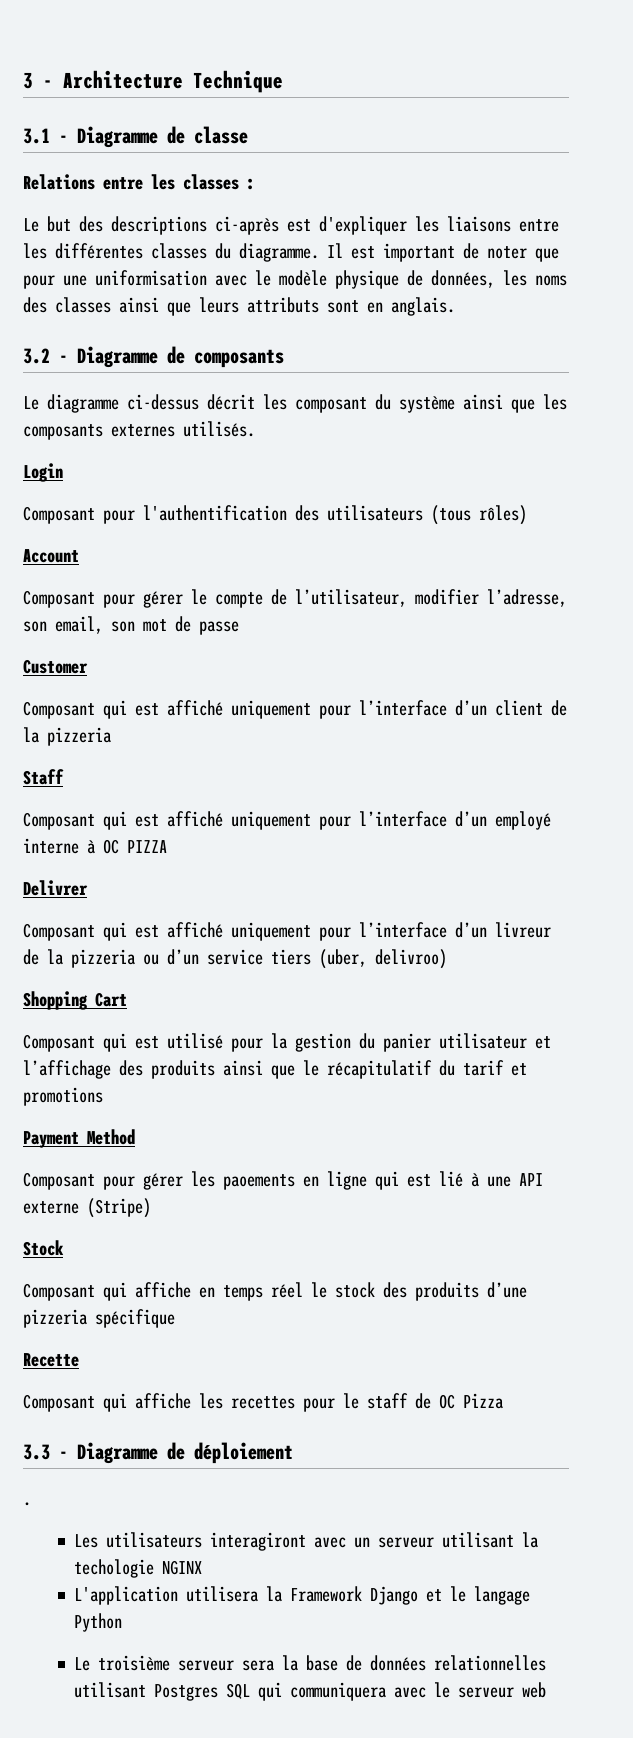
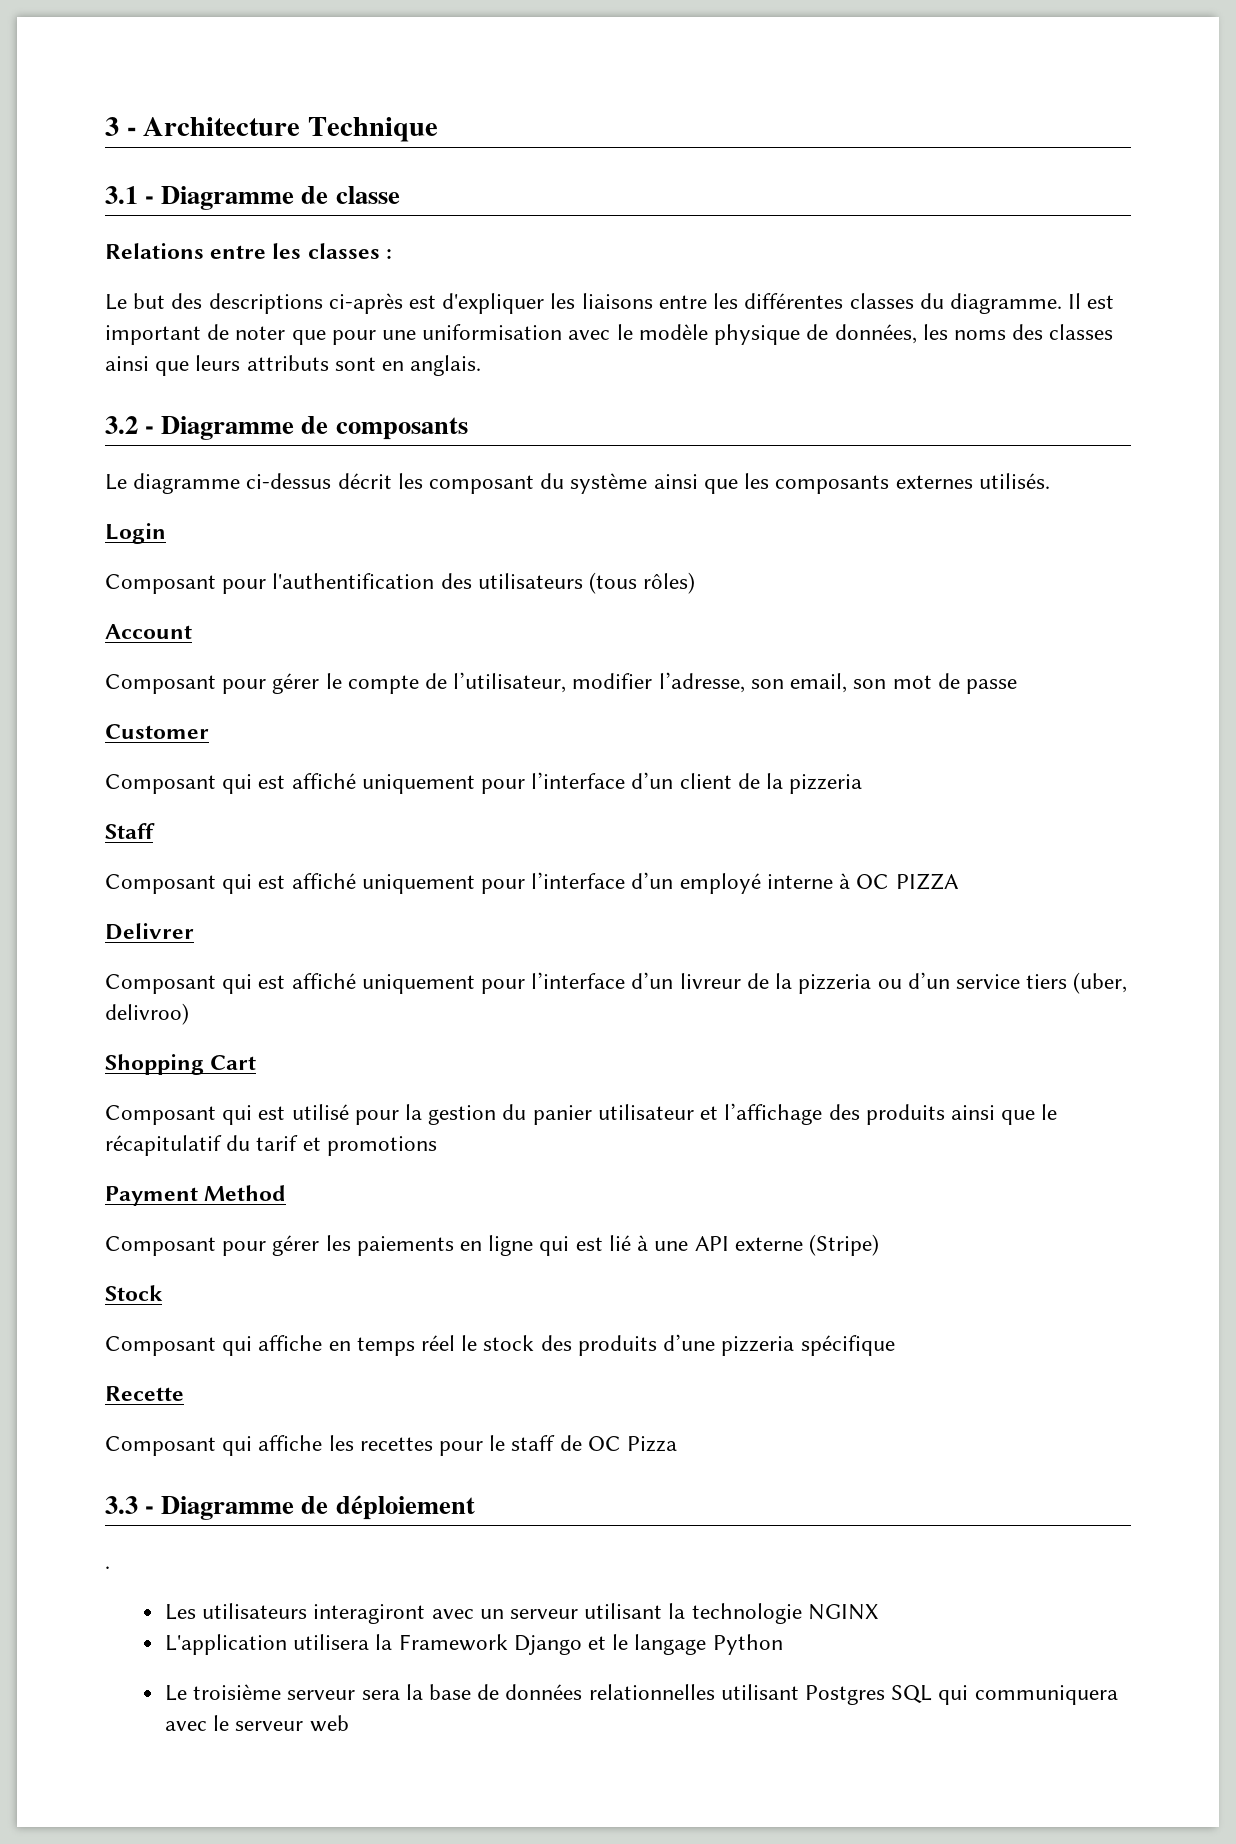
- Composant pour gérer les paoements en ligne qui est lié à une API externe (Stripe)
+ Composant pour gérer les paiements en ligne qui est lié à une API externe (Stripe)
- Les utilisateurs interagiront avec un serveur utilisant la techologie NGINX
+ Les utilisateurs interagiront avec un serveur utilisant la technologie NGINX

